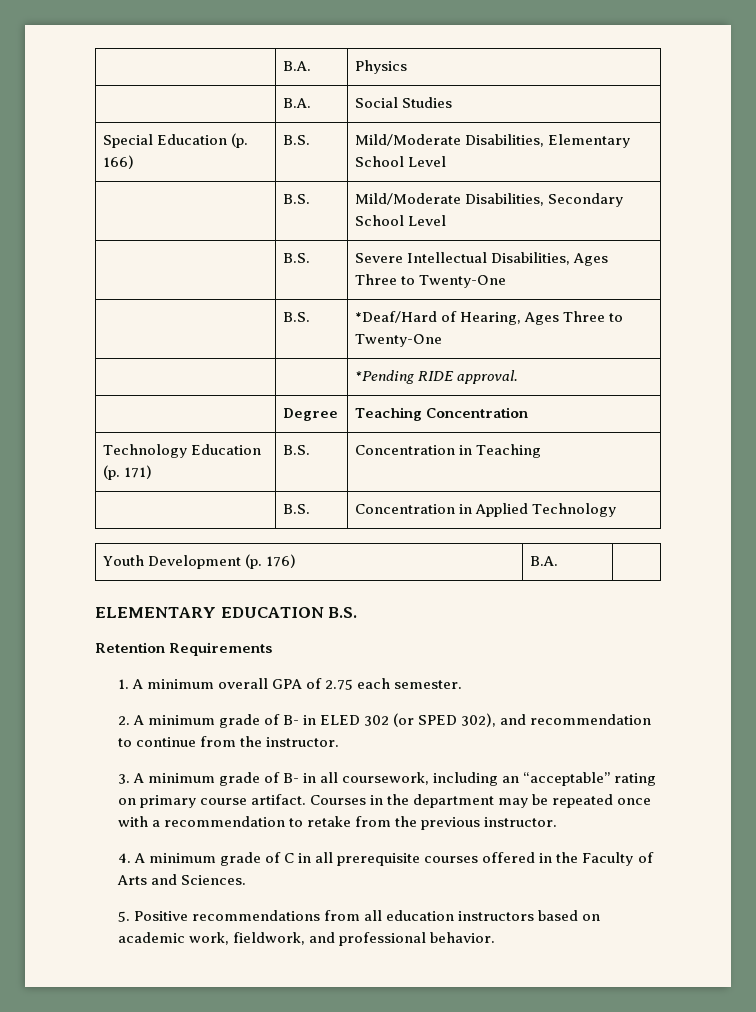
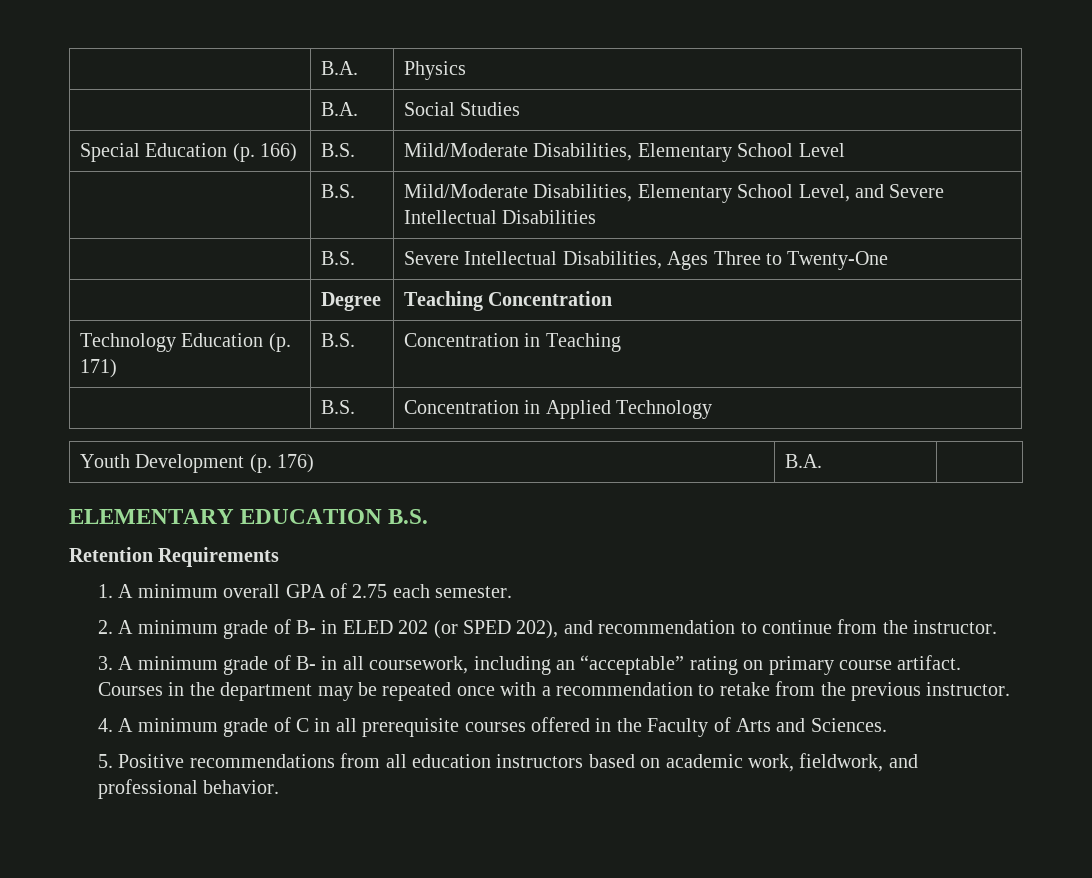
- | B.S. | Mild/Moderate Disabilities, Secondary School Level
+ | B.S. | Mild/Moderate Disabilities, Elementary School Level, and Severe Intellectual Disabilities
- | B.S. | *Deaf/Hard of Hearing, Ages Three to Twenty-One
- | | *Pending RIDE approval.
- 2. A minimum grade of B- in ELED 302 (or SPED 302), and recommendation to continue from the instructor.
+ 2. A minimum grade of B- in ELED 202 (or SPED 202), and recommendation to continue from the instructor.

